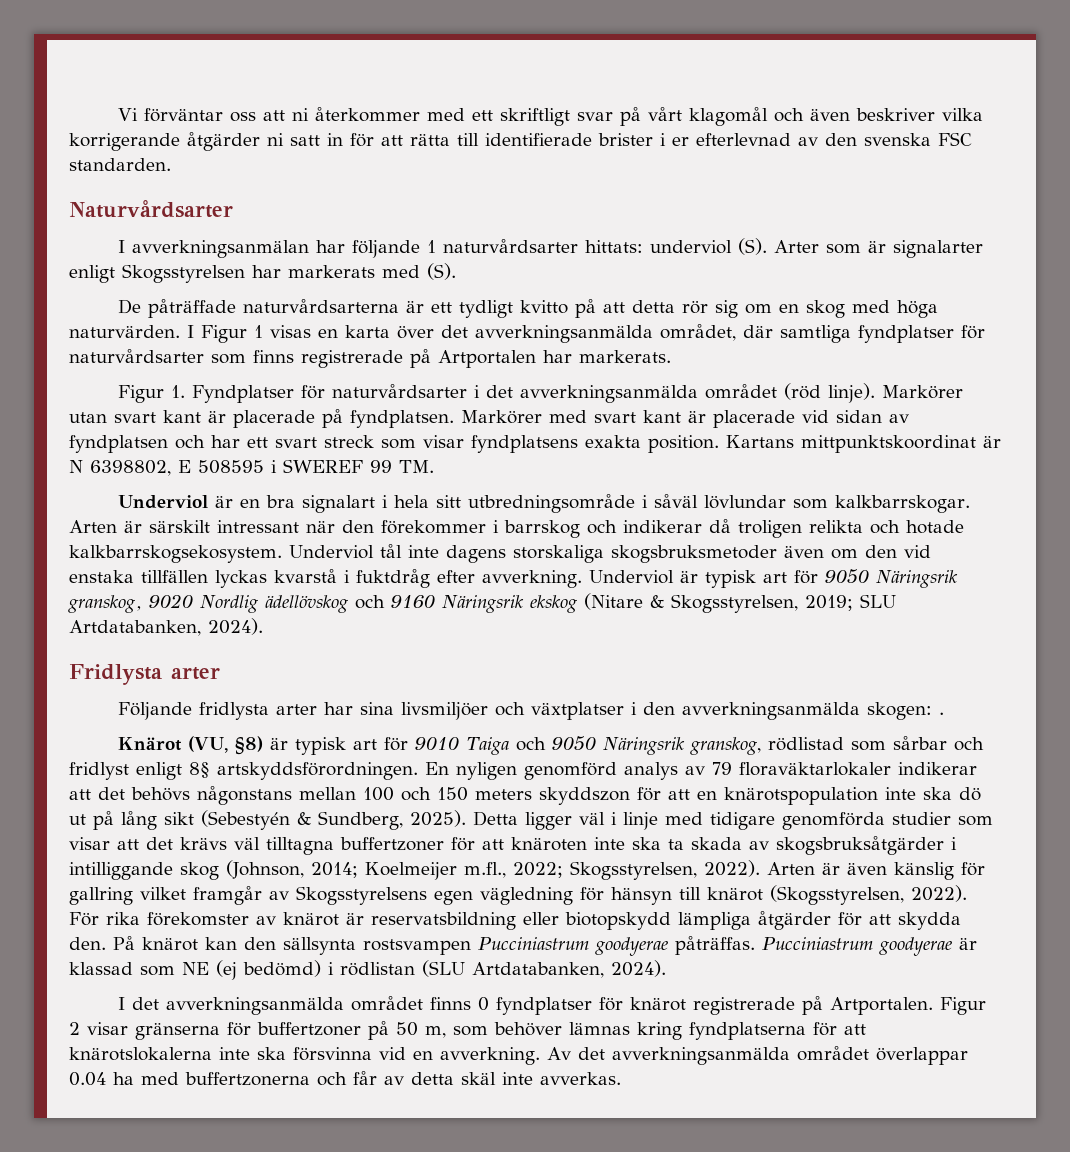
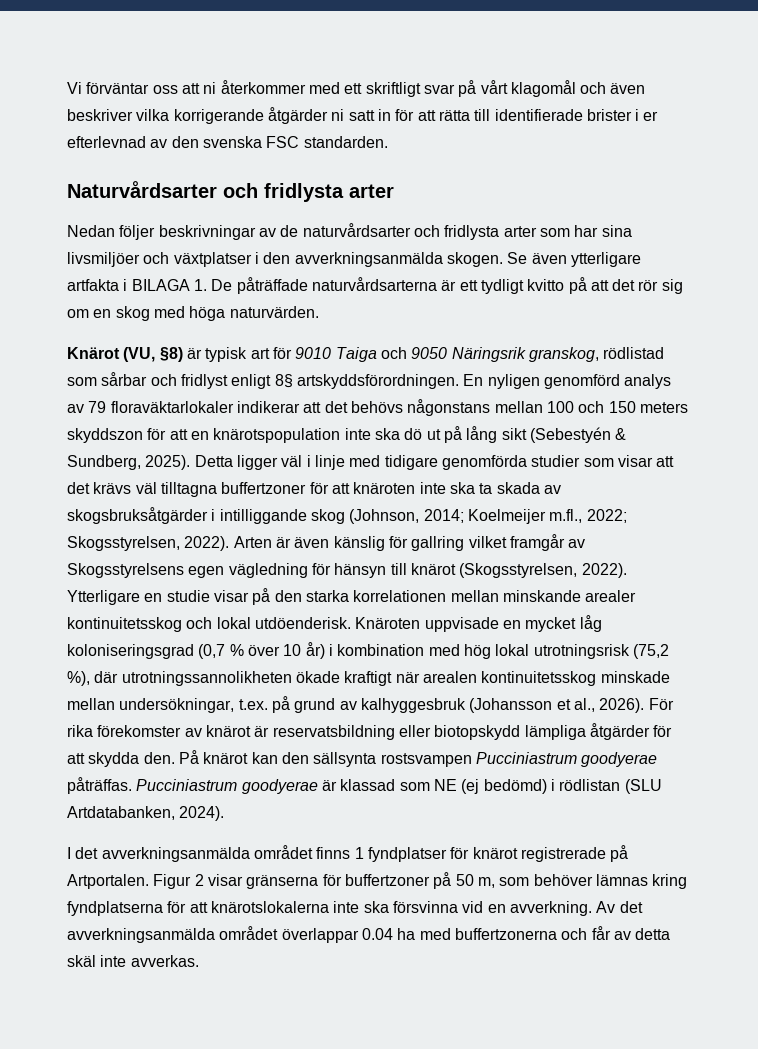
- Naturvårdsarter
- I avverkningsanmälan har följande 1 naturvårdsarter hittats: underviol (S). Arter som är signalarter enligt Skogsstyrelsen har markerats med (S).
- De påträffade naturvårdsarterna är ett tydligt kvitto på att detta rör sig om en skog med höga naturvärden. I Figur 1 visas en karta över det avverkningsanmälda området, där samtliga fyndplatser för naturvårdsarter som finns registrerade på Artportalen har markerats.
- Figur 1. Fyndplatser för naturvårdsarter i det avverkningsanmälda området (röd linje). Markörer utan svart kant är placerade på fyndplatsen. Markörer med svart kant är placerade vid sidan av fyndplatsen och har ett svart streck som visar fyndplatsens exakta position. Kartans mittpunktskoordinat är N 6398802, E 508595 i SWEREF 99 TM.
- Underviol är en bra signalart i hela sitt utbredningsområde i såväl lövlundar som kalkbarrskogar. Arten är särskilt intressant när den förekommer i barrskog och indikerar då troligen relikta och hotade kalkbarrskogsekosystem. Underviol tål inte dagens storskaliga skogsbruksmetoder även om den vid enstaka tillfällen lyckas kvarstå i fuktdråg efter avverkning. Underviol är typisk art för 9050 Näringsrik granskog, 9020 Nordlig ädellövskog och 9160 Näringsrik ekskog (Nitare & Skogsstyrelsen, 2019; SLU Artdatabanken, 2024).
- Fridlysta arter
- Följande fridlysta arter har sina livsmiljöer och växtplatser i den avverkningsanmälda skogen: .
+ Naturvårdsarter och fridlysta arter
+ Nedan följer beskrivningar av de naturvårdsarter och fridlysta arter som har sina livsmiljöer och växtplatser i den avverkningsanmälda skogen. Se även ytterligare artfakta i BILAGA 1. De påträffade naturvårdsarterna är ett tydligt kvitto på att det rör sig om en skog med höga naturvärden.
+ Ytterligare en studie visar på den starka korrelationen mellan minskande arealer kontinuitetsskog och lokal utdöenderisk. Knäroten uppvisade en mycket låg koloniseringsgrad (0,7 % över 10 år) i kombination med hög lokal utrotningsrisk (75,2 %), där utrotningssannolikheten ökade kraftigt när arealen kontinuitetsskog minskade mellan undersökningar, t.ex. på grund av kalhyggesbruk (Johansson et al., 2026).
- I det avverkningsanmälda området finns 0 fyndplatser för knärot registrerade på Artportalen.
+ I det avverkningsanmälda området finns 1 fyndplatser för knärot registrerade på Artportalen.

